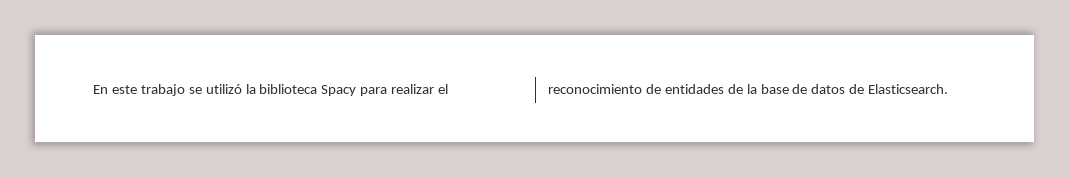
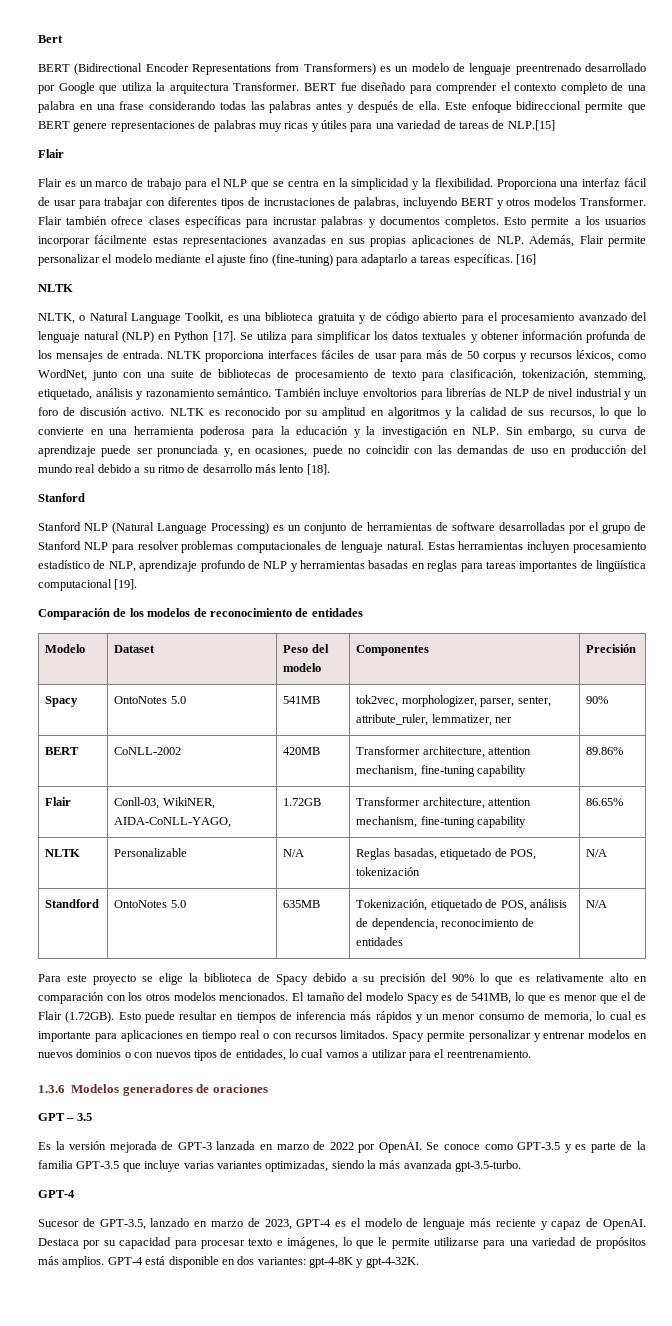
- En este trabajo se utilizó la biblioteca Spacy para realizar el reconocimiento de entidades de la base de datos de Elasticsearch.
+ Bert
+ BERT (Bidirectional Encoder Representations from Transformers) es un modelo de lenguaje preentrenado desarrollado por Google que utiliza la arquitectura Transformer. BERT fue diseñado para comprender el contexto completo de una palabra en una frase considerando todas las palabras antes y después de ella. Este enfoque bidireccional permite que BERT genere representaciones de palabras muy ricas y útiles para una variedad de tareas de NLP.[15]
+ Flair
+ Flair es un marco de trabajo para el NLP que se centra en la simplicidad y la flexibilidad. Proporciona una interfaz fácil de usar para trabajar con diferentes tipos de incrustaciones de palabras, incluyendo BERT y otros modelos Transformer. Flair también ofrece clases específicas para incrustar palabras y documentos completos. Esto permite a los usuarios incorporar fácilmente estas representaciones avanzadas en sus propias aplicaciones de NLP. Además, Flair permite personalizar el modelo mediante el ajuste fino (fine-tuning) para adaptarlo a tareas específicas. [16]
+ NLTK
+ NLTK, o Natural Language Toolkit, es una biblioteca gratuita y de código abierto para el procesamiento avanzado del lenguaje natural (NLP) en Python [17]. Se utiliza para simplificar los datos textuales y obtener información profunda de los mensajes de entrada. NLTK proporciona interfaces fáciles de usar para más de 50 corpus y recursos léxicos, como WordNet, junto con una suite de bibliotecas de procesamiento de texto para clasificación, tokenización, stemming, etiquetado, análisis y razonamiento semántico. También incluye envoltorios para librerías de NLP de nivel industrial y un foro de discusión activo. NLTK es reconocido por su amplitud en algoritmos y la calidad de sus recursos, lo que lo convierte en una herramienta poderosa para la educación y la investigación en NLP. Sin embargo, su curva de aprendizaje puede ser pronunciada y, en ocasiones, puede no coincidir con las demandas de uso en producción del mundo real debido a su ritmo de desarrollo más lento [18].
+ Stanford
+ Stanford NLP (Natural Language Processing) es un conjunto de herramientas de software desarrolladas por el grupo de Stanford NLP para resolver problemas computacionales de lenguaje natural. Estas herramientas incluyen procesamiento estadístico de NLP, aprendizaje profundo de NLP y herramientas basadas en reglas para tareas importantes de lingüística computacional [19].
+ Comparación de los modelos de reconocimiento de entidades
+ Modelo | Dataset | Peso del modelo | Componentes | Precisión
+ Spacy | OntoNotes 5.0 | 541MB | tok2vec, morphologizer, parser, senter, attribute_ruler, lemmatizer, ner | 90%
+ BERT | CoNLL-2002 | 420MB | Transformer architecture, attention mechanism, fine-tuning capability | 89.86%
+ Flair | Conll-03, WikiNER, AIDA-CoNLL-YAGO, | 1.72GB | Transformer architecture, attention mechanism, fine-tuning capability | 86.65%
+ NLTK | Personalizable | N/A | Reglas basadas, etiquetado de POS, tokenización | N/A
+ Standford | OntoNotes 5.0 | 635MB | Tokenización, etiquetado de POS, análisis de dependencia, reconocimiento de entidades | N/A
+ Para este proyecto se elige la biblioteca de Spacy debido a su precisión del 90% lo que es relativamente alto en comparación con los otros modelos mencionados. El tamaño del modelo Spacy es de 541MB, lo que es menor que el de Flair (1.72GB). Esto puede resultar en tiempos de inferencia más rápidos y un menor consumo de memoria, lo cual es importante para aplicaciones en tiempo real o con recursos limitados. Spacy permite personalizar y entrenar modelos en nuevos dominios o con nuevos tipos de entidades, lo cual vamos a utilizar para el reentrenamiento.
+ 1.3.6 Modelos generadores de oraciones
+ GPT – 3.5
+ Es la versión mejorada de GPT-3 lanzada en marzo de 2022 por OpenAI. Se conoce como GPT-3.5 y es parte de la familia GPT-3.5 que incluye varias variantes optimizadas, siendo la más avanzada gpt-3.5-turbo.
+ GPT-4
+ Sucesor de GPT-3.5, lanzado en marzo de 2023, GPT-4 es el modelo de lenguaje más reciente y capaz de OpenAI. Destaca por su capacidad para procesar texto e imágenes, lo que le permite utilizarse para una variedad de propósitos más amplios. GPT-4 está disponible en dos variantes: gpt-4-8K y gpt-4-32K.

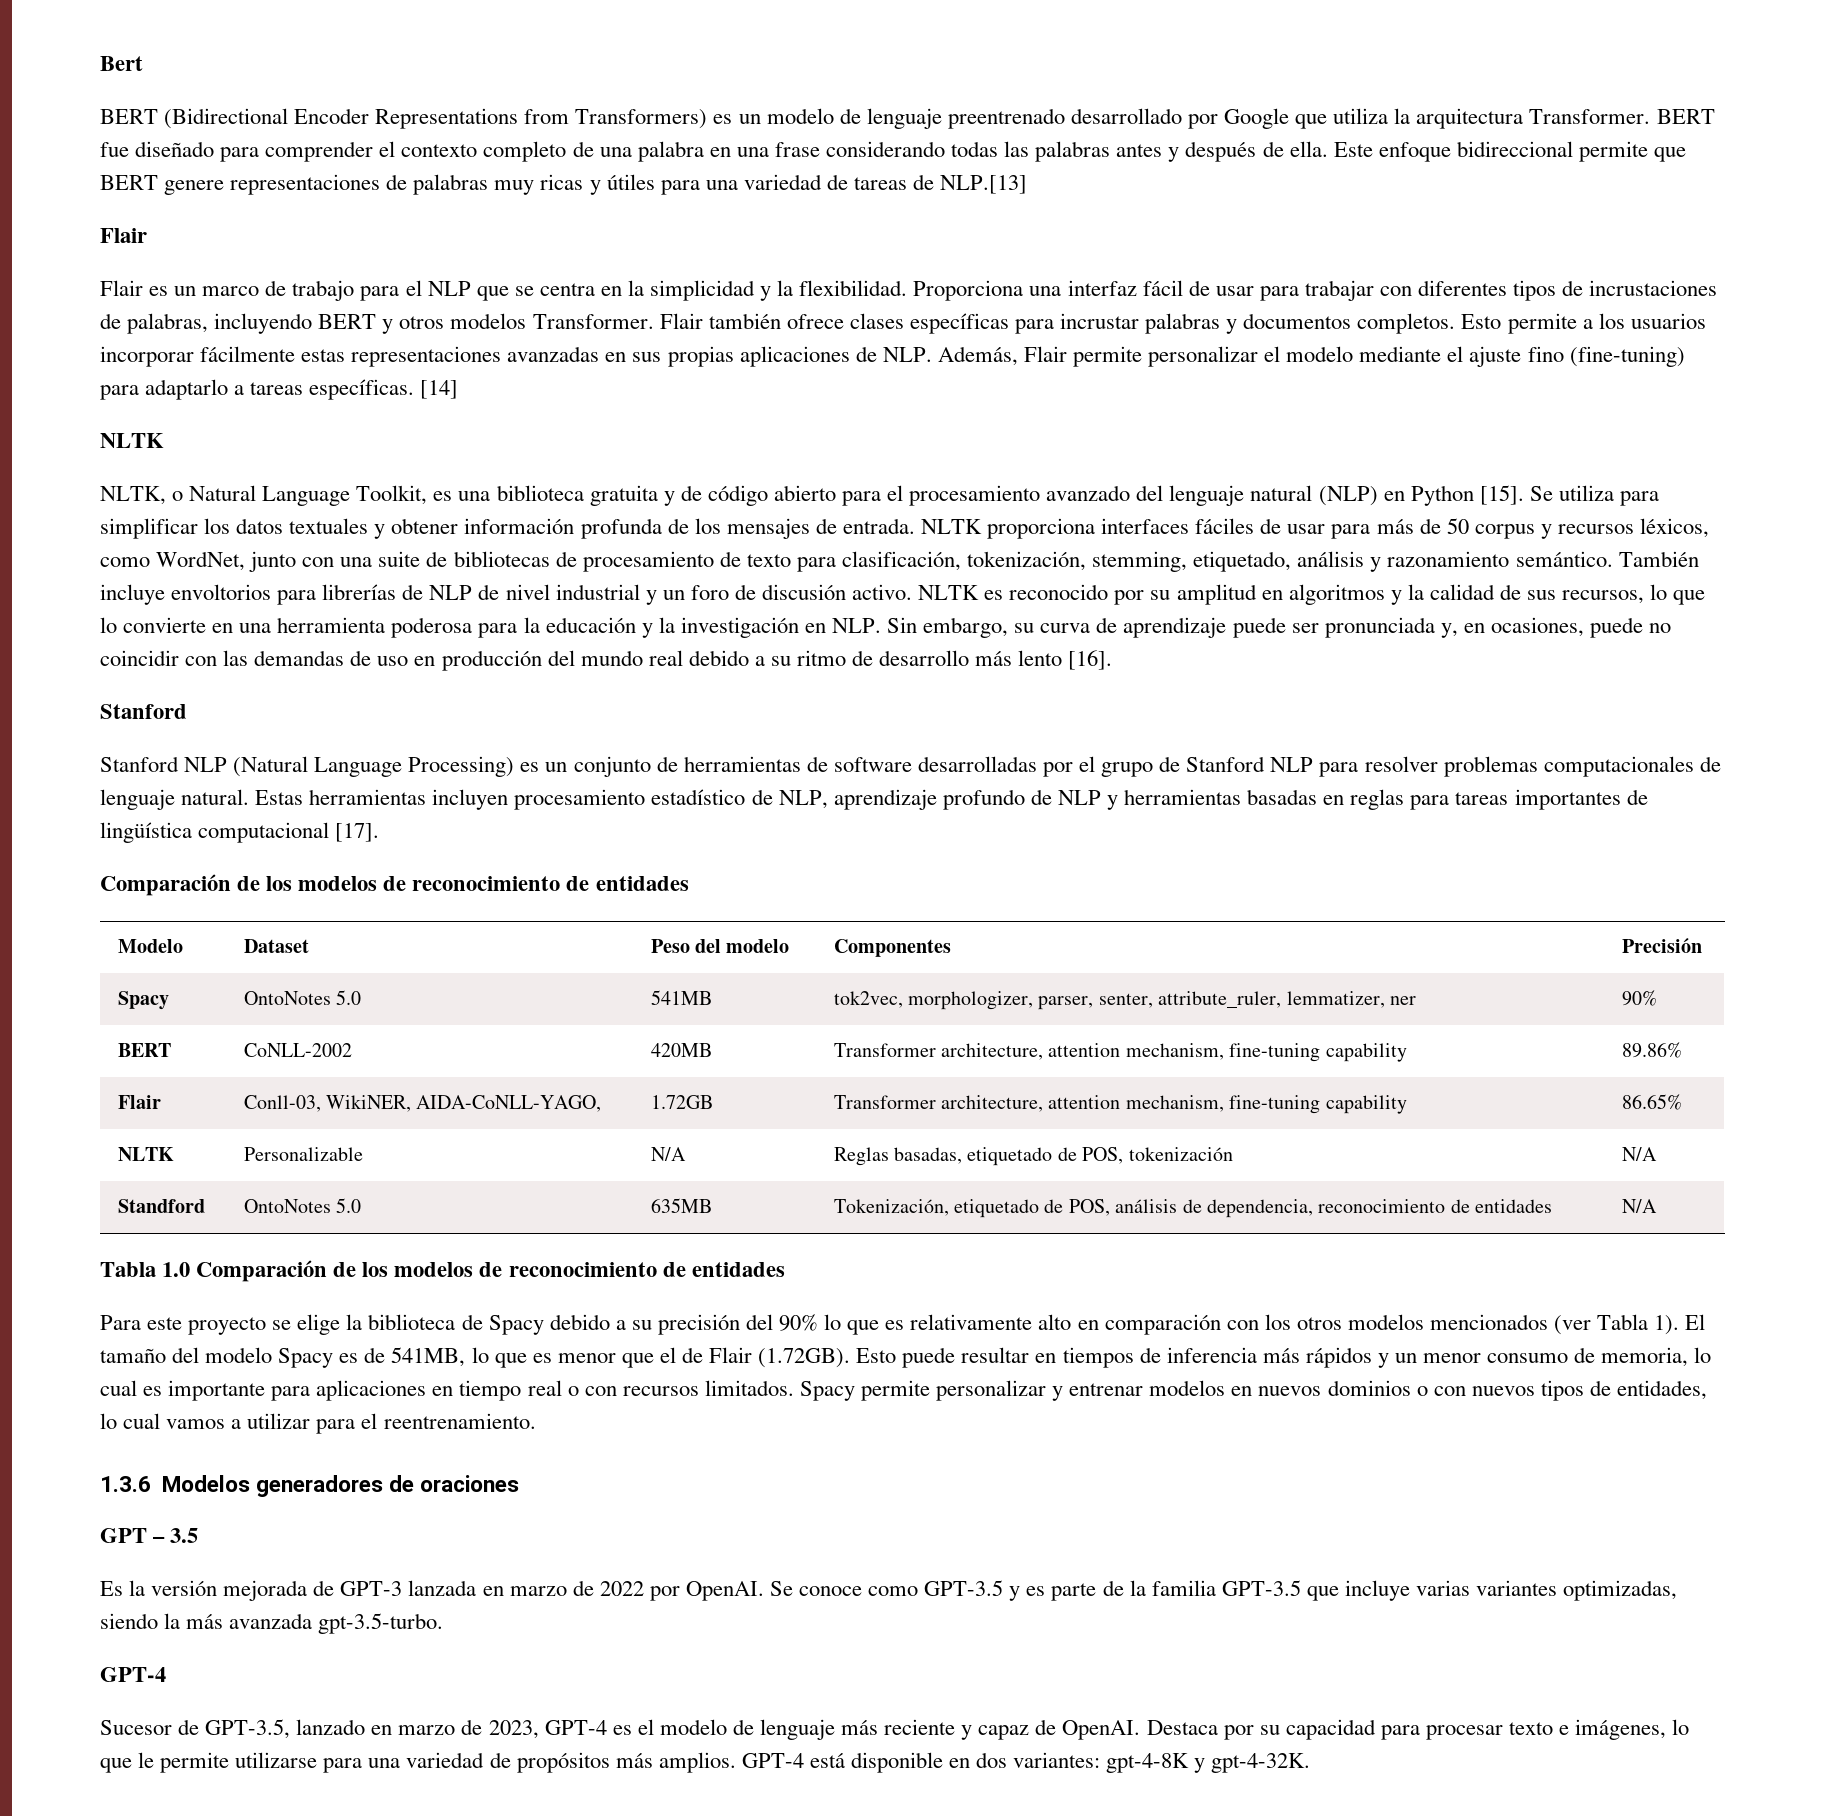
- Este enfoque bidireccional permite que BERT genere representaciones de palabras muy ricas y útiles para una variedad de tareas de NLP.[15]
+ Este enfoque bidireccional permite que BERT genere representaciones de palabras muy ricas y útiles para una variedad de tareas de NLP.[13]
- [16]
+ [14]
- NLTK, o Natural Language Toolkit, es una biblioteca gratuita y de código abierto para el procesamiento avanzado del lenguaje natural (NLP) en Python [17].
+ NLTK, o Natural Language Toolkit, es una biblioteca gratuita y de código abierto para el procesamiento avanzado del lenguaje natural (NLP) en Python [15].
- NLTK es reconocido por su amplitud en algoritmos y la calidad de sus recursos, lo que lo convierte en una herramienta poderosa para la educación y la investigación en NLP. Sin embargo, su curva de aprendizaje puede ser pronunciada y, en ocasiones, puede no coincidir con las demandas de uso en producción del mundo real debido a su ritmo de desarrollo más lento [18].
+ NLTK es reconocido por su amplitud en algoritmos y la calidad de sus recursos, lo que lo convierte en una herramienta poderosa para la educación y la investigación en NLP. Sin embargo, su curva de aprendizaje puede ser pronunciada y, en ocasiones, puede no coincidir con las demandas de uso en producción del mundo real debido a su ritmo de desarrollo más lento [16].
- Estas herramientas incluyen procesamiento estadístico de NLP, aprendizaje profundo de NLP y herramientas basadas en reglas para tareas importantes de lingüística computacional [19].
+ Estas herramientas incluyen procesamiento estadístico de NLP, aprendizaje profundo de NLP y herramientas basadas en reglas para tareas importantes de lingüística computacional [17].
+ Tabla 1.0 Comparación de los modelos de reconocimiento de entidades
- Para este proyecto se elige la biblioteca de Spacy debido a su precisión del 90% lo que es relativamente alto en comparación con los otros modelos mencionados.
+ Para este proyecto se elige la biblioteca de Spacy debido a su precisión del 90% lo que es relativamente alto en comparación con los otros modelos mencionados (ver Tabla 1).

